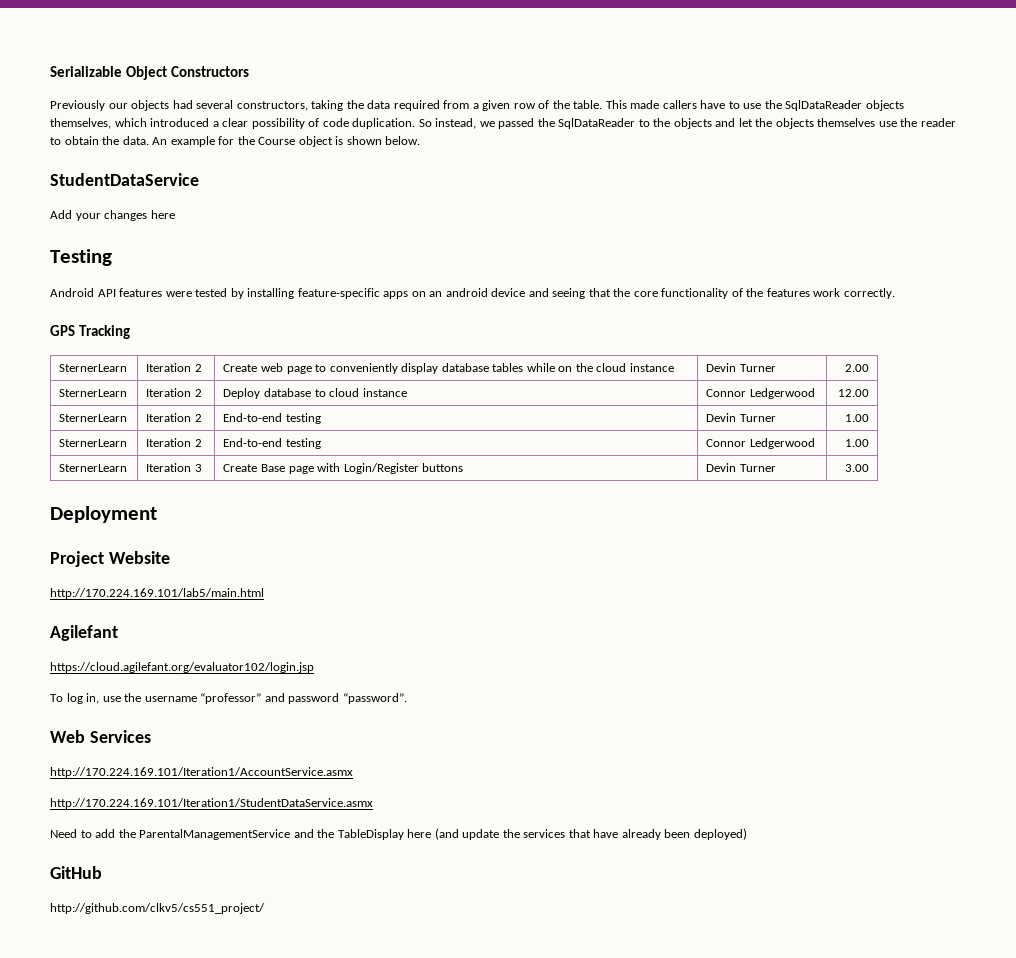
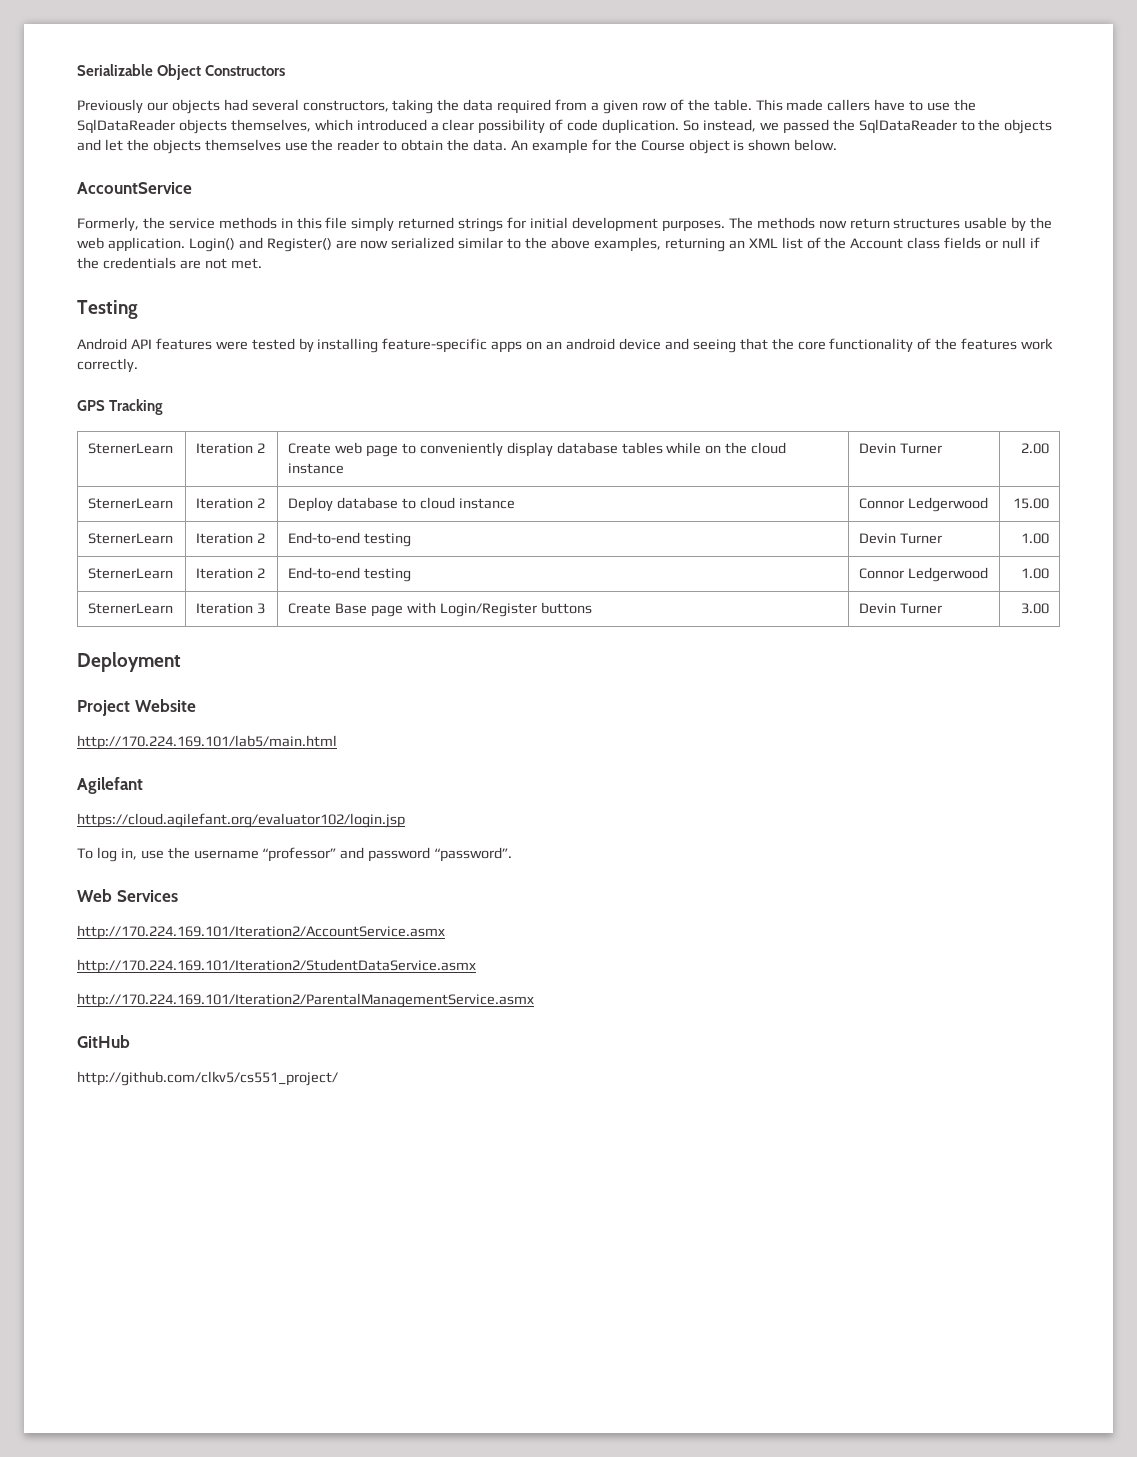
- StudentDataService
- Add your changes here
+ AccountService
+ Formerly, the service methods in this file simply returned strings for initial development purposes. The methods now return structures usable by the web application. Login() and Register() are now serialized similar to the above examples, returning an XML list of the Account class fields or null if the credentials are not met.
- SternerLearn | Iteration 2 | Deploy database to cloud instance | Connor Ledgerwood | 12.00
+ SternerLearn | Iteration 2 | Deploy database to cloud instance | Connor Ledgerwood | 15.00
- http://170.224.169.101/Iteration1/AccountService.asmx
- http://170.224.169.101/Iteration1/StudentDataService.asmx
- Need to add the ParentalManagementService and the TableDisplay here (and update the services that have already been deployed)
+ http://170.224.169.101/Iteration2/AccountService.asmx
+ http://170.224.169.101/Iteration2/StudentDataService.asmx
+ http://170.224.169.101/Iteration2/ParentalManagementService.asmx

